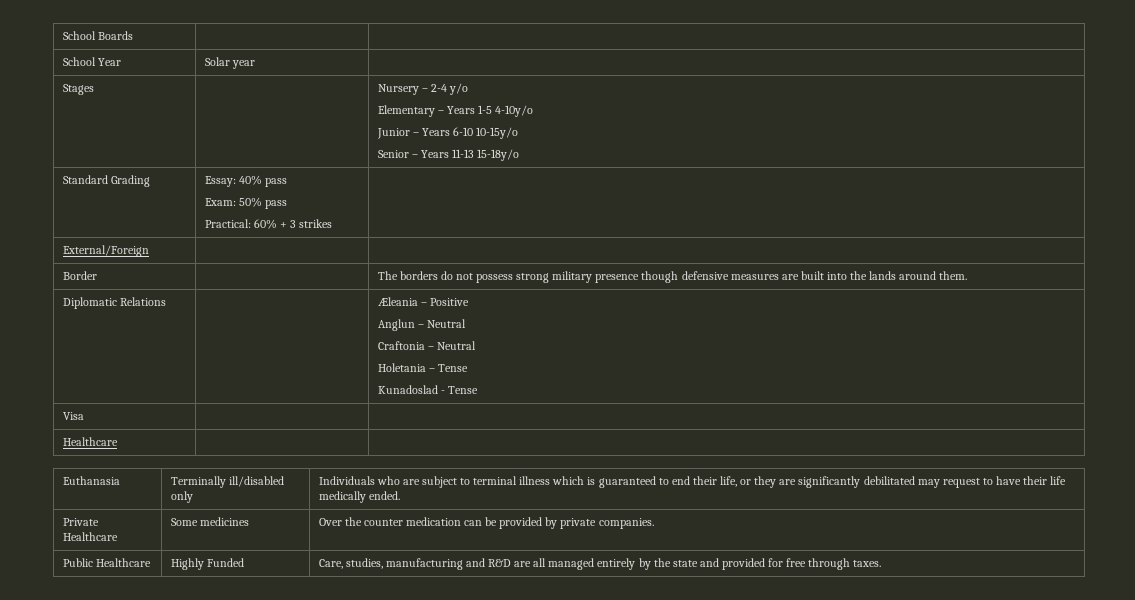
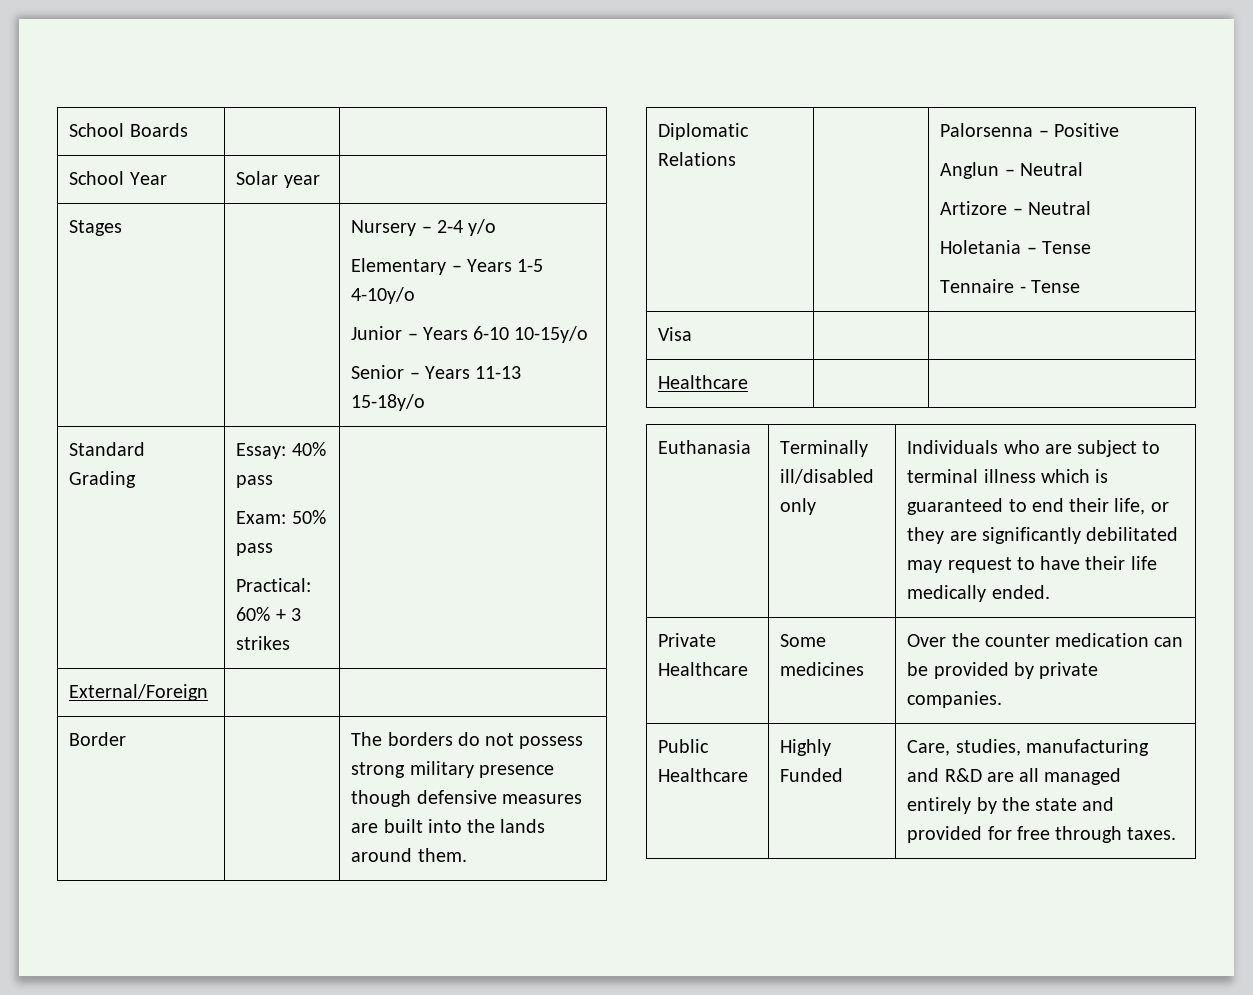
- Diplomatic Relations | | Æleania – Positive
+ Diplomatic Relations | | Palorsenna – Positive
  Anglun – Neutral
- Craftonia – Neutral
+ Artizore – Neutral
  Holetania – Tense
- Kunadoslad - Tense
+ Tennaire - Tense

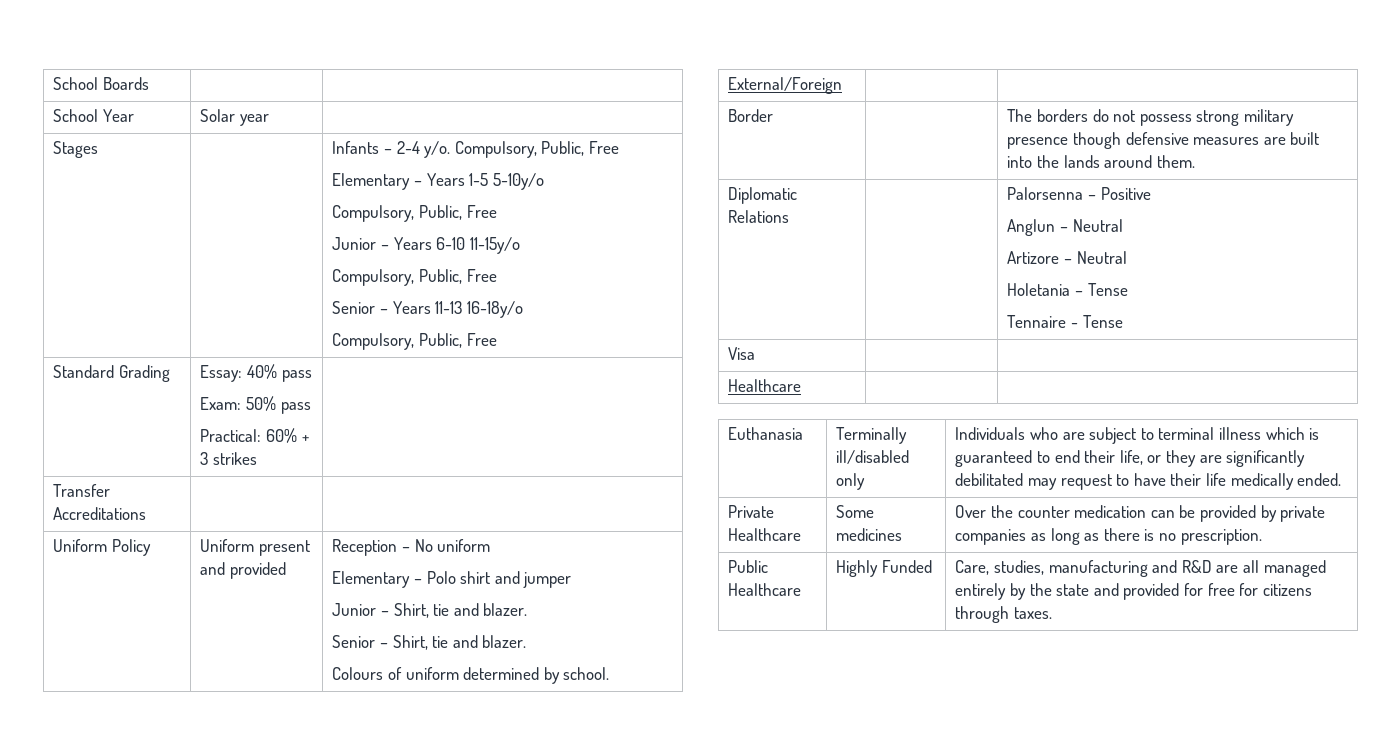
- Stages | | Nursery – 2-4 y/o
- Elementary – Years 1-5 4-10y/o
- Junior – Years 6-10 10-15y/o
- Senior – Years 11-13 15-18y/o
+ Stages | | Infants – 2-4 y/o. Compulsory, Public, Free
+ Elementary – Years 1-5 5-10y/o
+ Compulsory, Public, Free
+ Junior – Years 6-10 11-15y/o
+ Compulsory, Public, Free
+ Senior – Years 11-13 16-18y/o
+ Compulsory, Public, Free
+ Transfer Accreditations | |
+ Uniform Policy | Uniform present and provided | Reception – No uniform
+ Elementary – Polo shirt and jumper
+ Junior – Shirt, tie and blazer.
+ Senior – Shirt, tie and blazer.
+ Colours of uniform determined by school.
- Private Healthcare | Some medicines | Over the counter medication can be provided by private companies.
+ Private Healthcare | Some medicines | Over the counter medication can be provided by private companies as long as there is no prescription.
- Public Healthcare | Highly Funded | Care, studies, manufacturing and R&D are all managed entirely by the state and provided for free through taxes.
+ Public Healthcare | Highly Funded | Care, studies, manufacturing and R&D are all managed entirely by the state and provided for free for citizens through taxes.

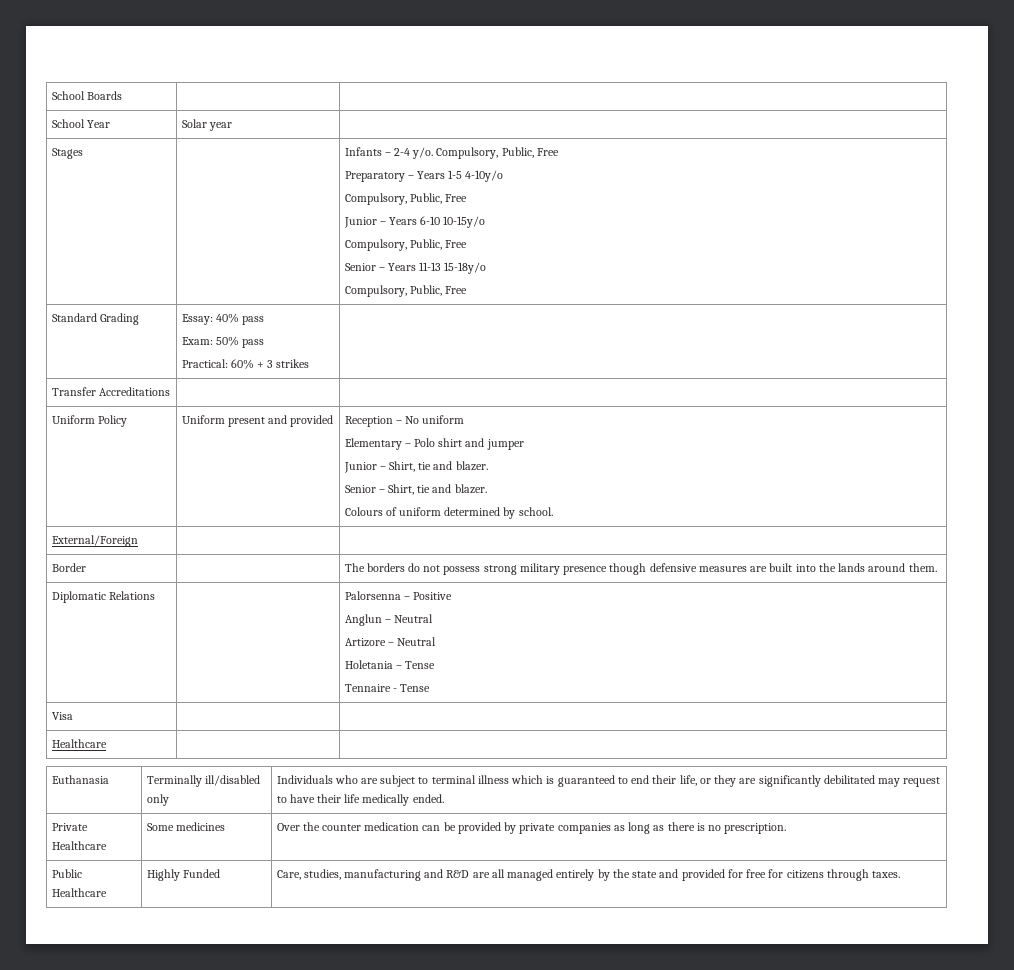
  Stages | | Infants – 2-4 y/o. Compulsory, Public, Free
- Elementary – Years 1-5 5-10y/o
+ Preparatory – Years 1-5 4-10y/o
  Compulsory, Public, Free
- Junior – Years 6-10 11-15y/o
+ Junior – Years 6-10 10-15y/o
  Compulsory, Public, Free
- Senior – Years 11-13 16-18y/o
+ Senior – Years 11-13 15-18y/o

